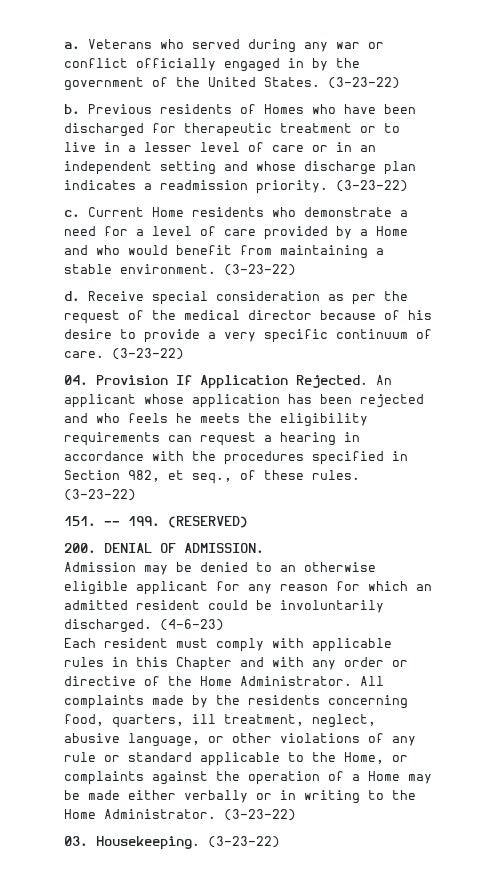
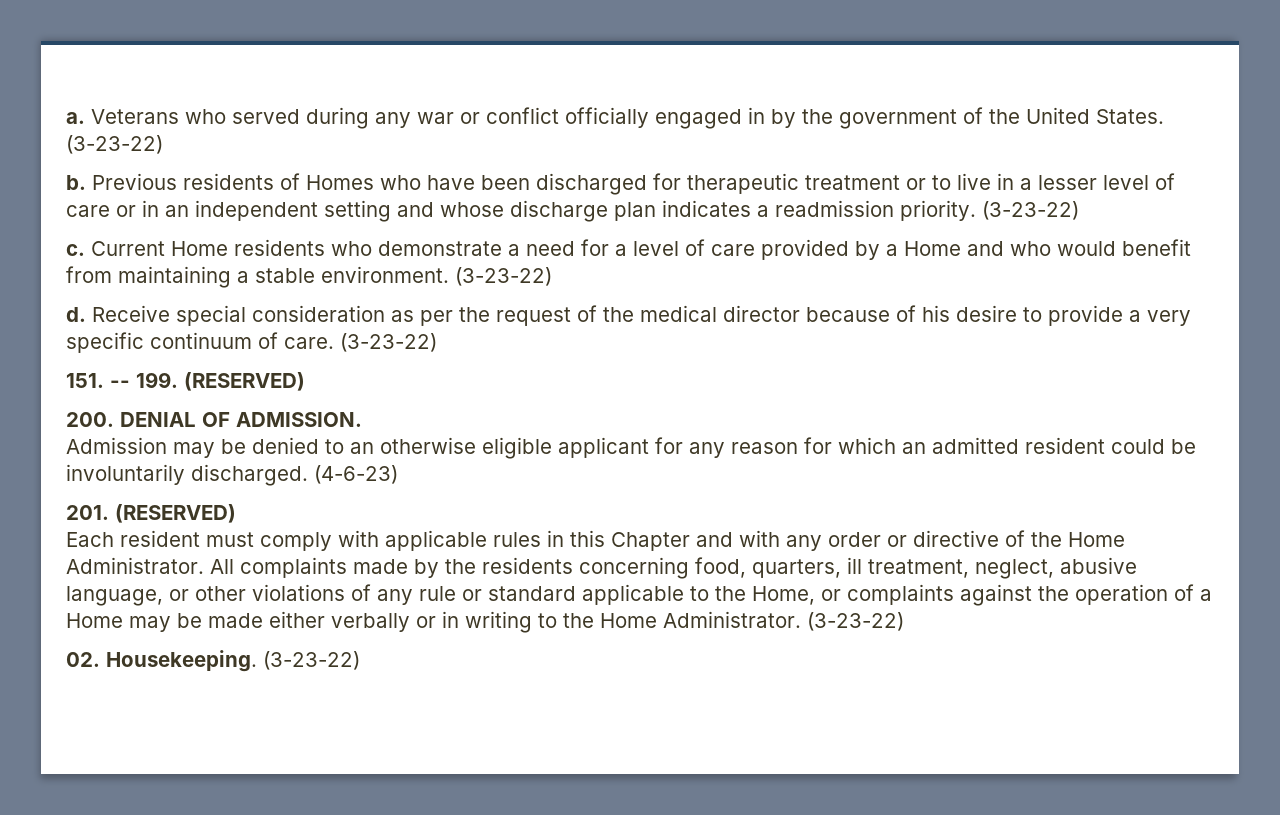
- 04. Provision If Application Rejected. An applicant whose application has been rejected and who feels he meets the eligibility requirements can request a hearing in accordance with the procedures specified in Section 982, et seq., of these rules. (3-23-22)
+ 201. (RESERVED)
- 03. Housekeeping.
+ 02. Housekeeping.

